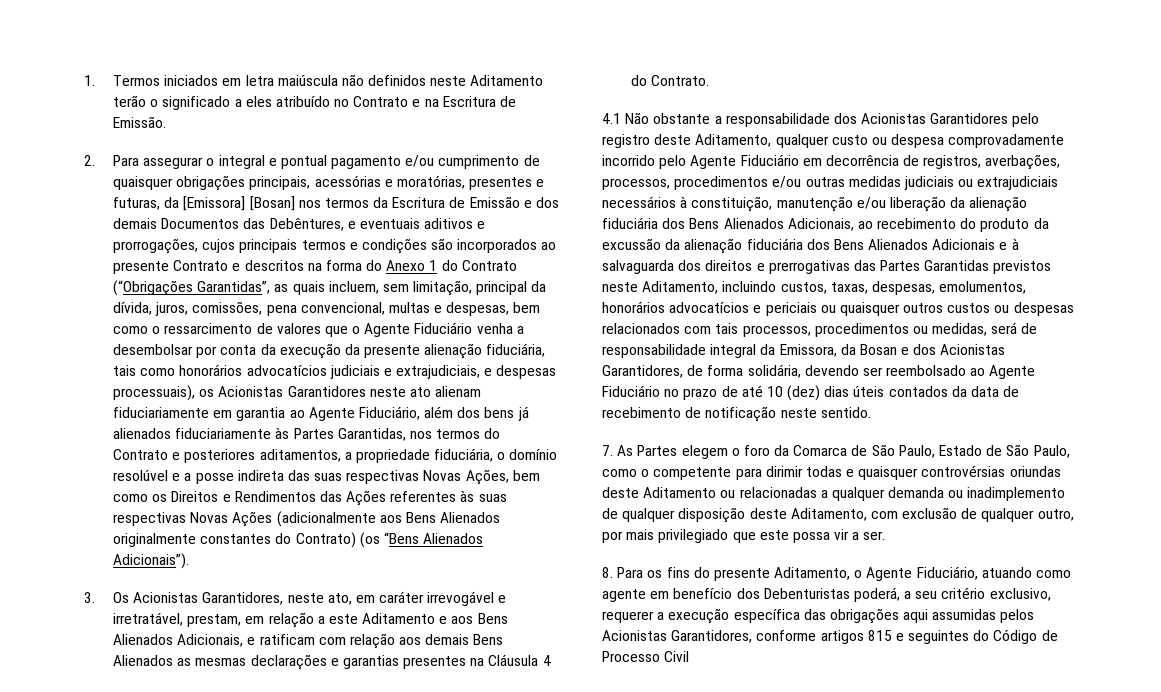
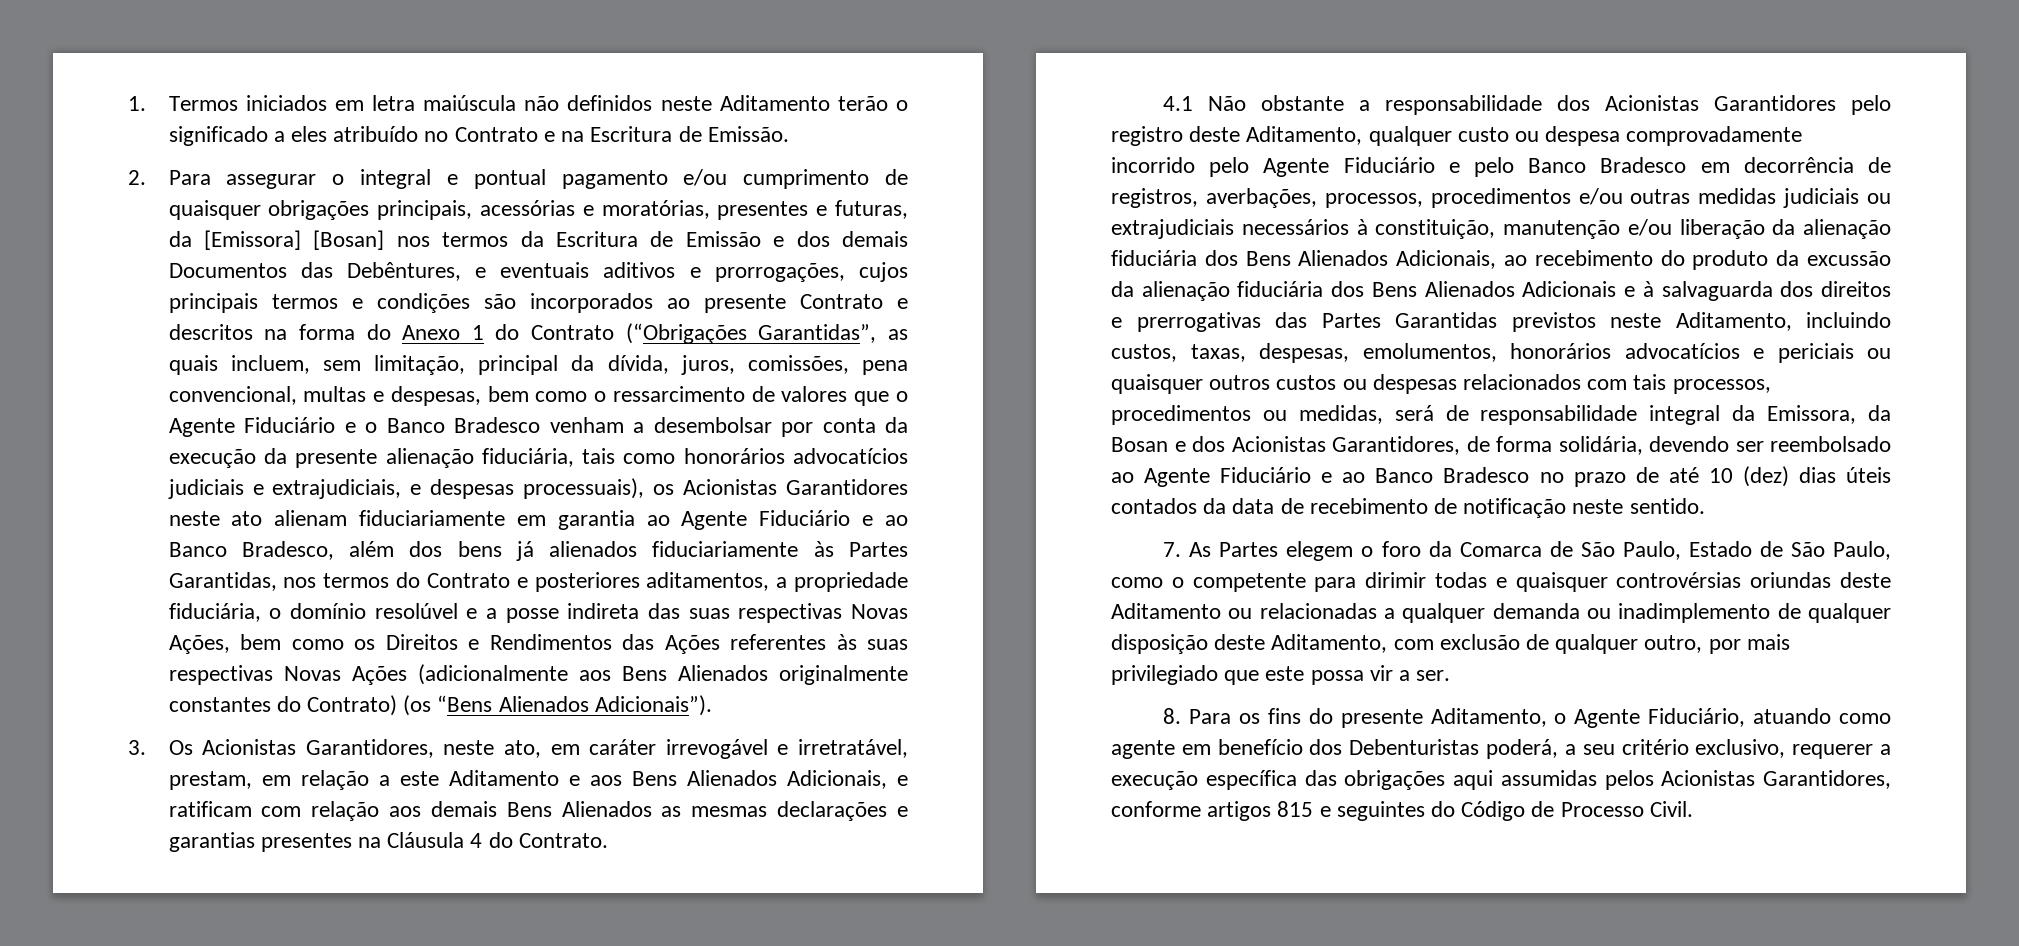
- 2. Para assegurar o integral e pontual pagamento e/ou cumprimento de quaisquer obrigações principais, acessórias e moratórias, presentes e futuras, da [Emissora] [Bosan] nos termos da Escritura de Emissão e dos demais Documentos das Debêntures, e eventuais aditivos e prorrogações, cujos principais termos e condições são incorporados ao presente Contrato e descritos na forma do Anexo 1 do Contrato (“Obrigações Garantidas”, as quais incluem, sem limitação, principal da dívida, juros, comissões, pena convencional, multas e despesas, bem como o ressarcimento de valores que o Agente Fiduciário venha a desembolsar por conta da execução da presente alienação fiduciária, tais como honorários advocatícios judiciais e extrajudiciais, e despesas processuais), os Acionistas Garantidores neste ato alienam fiduciariamente em garantia ao Agente Fiduciário, além dos bens já alienados fiduciariamente às Partes Garantidas, nos termos do Contrato e posteriores aditamentos, a propriedade fiduciária, o domínio resolúvel e a posse indireta das suas respectivas Novas Ações, bem como os Direitos e Rendimentos das Ações referentes às suas respectivas Novas Ações (adicionalmente aos Bens Alienados originalmente constantes do Contrato) (os “Bens Alienados Adicionais”).
+ 2. Para assegurar o integral e pontual pagamento e/ou cumprimento de quaisquer obrigações principais, acessórias e moratórias, presentes e futuras, da [Emissora] [Bosan] nos termos da Escritura de Emissão e dos demais Documentos das Debêntures, e eventuais aditivos e prorrogações, cujos principais termos e condições são incorporados ao presente Contrato e descritos na forma do Anexo 1 do Contrato (“Obrigações Garantidas”, as quais incluem, sem limitação, principal da dívida, juros, comissões, pena convencional, multas e despesas, bem como o ressarcimento de valores que o Agente Fiduciário e o Banco Bradesco venham a desembolsar por conta da execução da presente alienação fiduciária, tais como honorários advocatícios judiciais e extrajudiciais, e despesas processuais), os Acionistas Garantidores neste ato alienam fiduciariamente em garantia ao Agente Fiduciário e ao Banco Bradesco, além dos bens já alienados fiduciariamente às Partes Garantidas, nos termos do Contrato e posteriores aditamentos, a propriedade fiduciária, o domínio resolúvel e a posse indireta das suas respectivas Novas Ações, bem como os Direitos e Rendimentos das Ações referentes às suas respectivas Novas Ações (adicionalmente aos Bens Alienados originalmente constantes do Contrato) (os “Bens Alienados Adicionais”).
- 4.1 Não obstante a responsabilidade dos Acionistas Garantidores pelo registro deste Aditamento, qualquer custo ou despesa comprovadamente incorrido pelo Agente Fiduciário em decorrência de registros, averbações, processos, procedimentos e/ou outras medidas judiciais ou extrajudiciais necessários à constituição, manutenção e/ou liberação da alienação fiduciária dos Bens Alienados Adicionais, ao recebimento do produto da excussão da alienação fiduciária dos Bens Alienados Adicionais e à salvaguarda dos direitos e prerrogativas das Partes Garantidas previstos neste Aditamento, incluindo custos, taxas, despesas, emolumentos, honorários advocatícios e periciais ou quaisquer outros custos ou despesas relacionados com tais processos, procedimentos ou medidas, será de responsabilidade integral da Emissora, da Bosan e dos Acionistas Garantidores, de forma solidária, devendo ser reembolsado ao Agente Fiduciário no prazo de até 10 (dez) dias úteis contados da data de recebimento de notificação neste sentido.
+ 4.1 Não obstante a responsabilidade dos Acionistas Garantidores pelo registro deste Aditamento, qualquer custo ou despesa comprovadamente incorrido pelo Agente Fiduciário e pelo Banco Bradesco em decorrência de registros, averbações, processos, procedimentos e/ou outras medidas judiciais ou extrajudiciais necessários à constituição, manutenção e/ou liberação da alienação fiduciária dos Bens Alienados Adicionais, ao recebimento do produto da excussão da alienação fiduciária dos Bens Alienados Adicionais e à salvaguarda dos direitos e prerrogativas das Partes Garantidas previstos neste Aditamento, incluindo custos, taxas, despesas, emolumentos, honorários advocatícios e periciais ou quaisquer outros custos ou despesas relacionados com tais processos, procedimentos ou medidas, será de responsabilidade integral da Emissora, da Bosan e dos Acionistas Garantidores, de forma solidária, devendo ser reembolsado ao Agente Fiduciário e ao Banco Bradesco no prazo de até 10 (dez) dias úteis contados da data de recebimento de notificação neste sentido.
- 8. Para os fins do presente Aditamento, o Agente Fiduciário, atuando como agente em benefício dos Debenturistas poderá, a seu critério exclusivo, requerer a execução específica das obrigações aqui assumidas pelos Acionistas Garantidores, conforme artigos 815 e seguintes do Código de Processo Civil
+ 8. Para os fins do presente Aditamento, o Agente Fiduciário, atuando como agente em benefício dos Debenturistas poderá, a seu critério exclusivo, requerer a execução específica das obrigações aqui assumidas pelos Acionistas Garantidores, conforme artigos 815 e seguintes do Código de Processo Civil.

